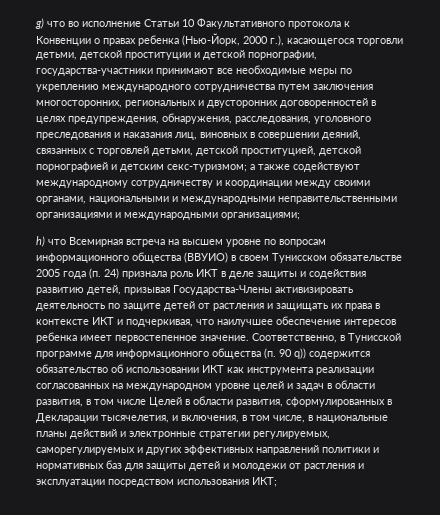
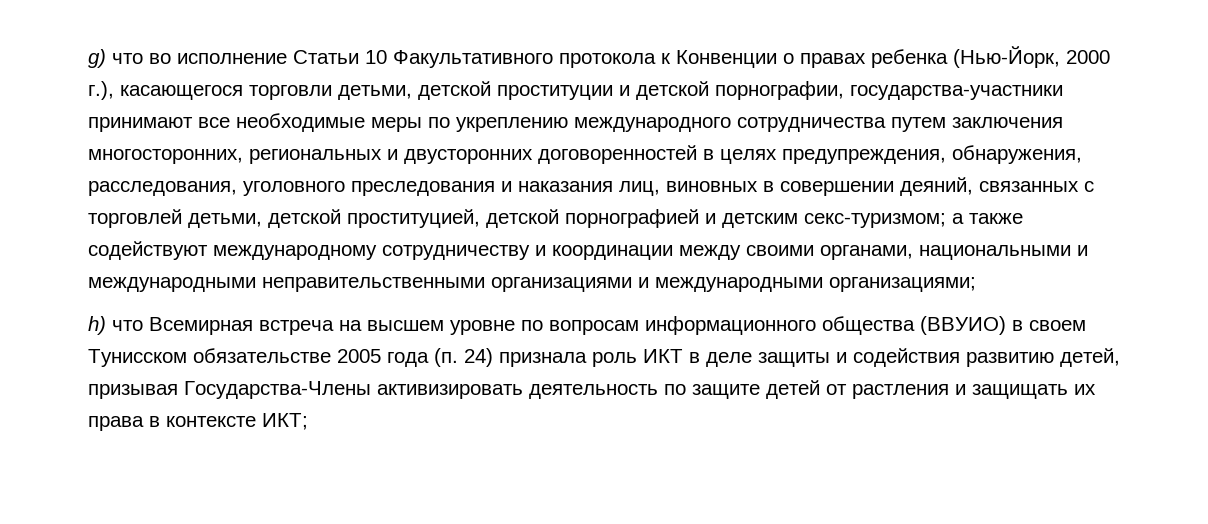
- h) что Всемирная встреча на высшем уровне по вопросам информационного общества (ВВУИО) в своем Тунисском обязательстве 2005 года (п. 24) признала роль ИКТ в деле защиты и содействия развитию детей, призывая Государства-Члены активизировать деятельность по защите детей от растления и защищать их права в контексте ИКТ и подчеркивая, что наилучшее обеспечение интересов ребенка имеет первостепенное значение. Соответственно, в Тунисской программе для информационного общества (п. 90 q)) содержится обязательство об использовании ИКТ как инструмента реализации согласованных на международном уровне целей и задач в области развития, в том числе Целей в области развития, сформулированных в Декларации тысячелетия, и включения, в том числе, в национальные планы действий и электронные стратегии регулируемых, саморегулируемых и других эффективных направлений политики и нормативных баз для защиты детей и молодежи от растления и эксплуатации посредством использования ИКТ;
+ h) что Всемирная встреча на высшем уровне по вопросам информационного общества (ВВУИО) в своем Тунисском обязательстве 2005 года (п. 24) признала роль ИКТ в деле защиты и содействия развитию детей, призывая Государства-Члены активизировать деятельность по защите детей от растления и защищать их права в контексте ИКТ;

